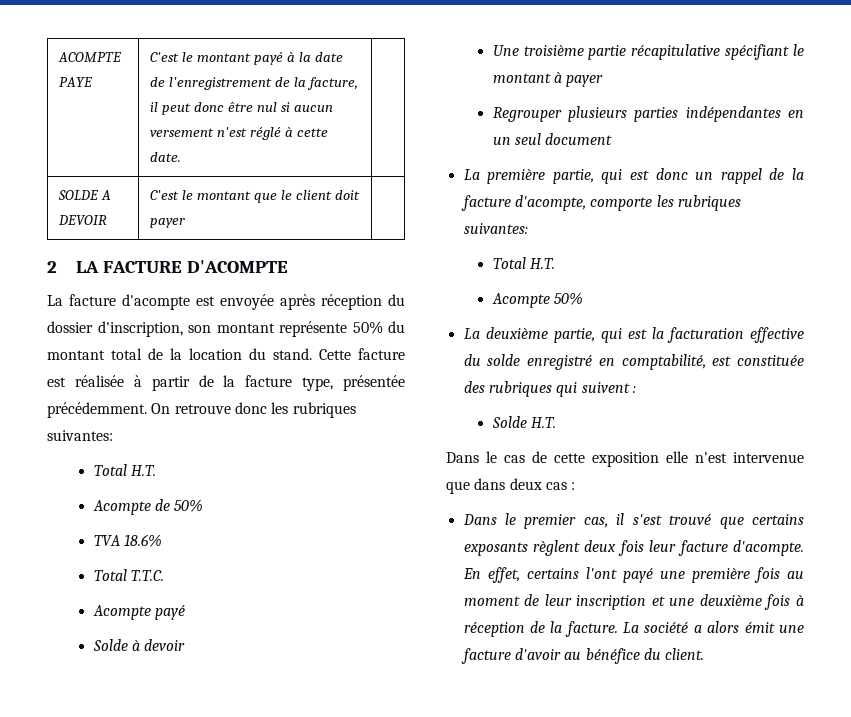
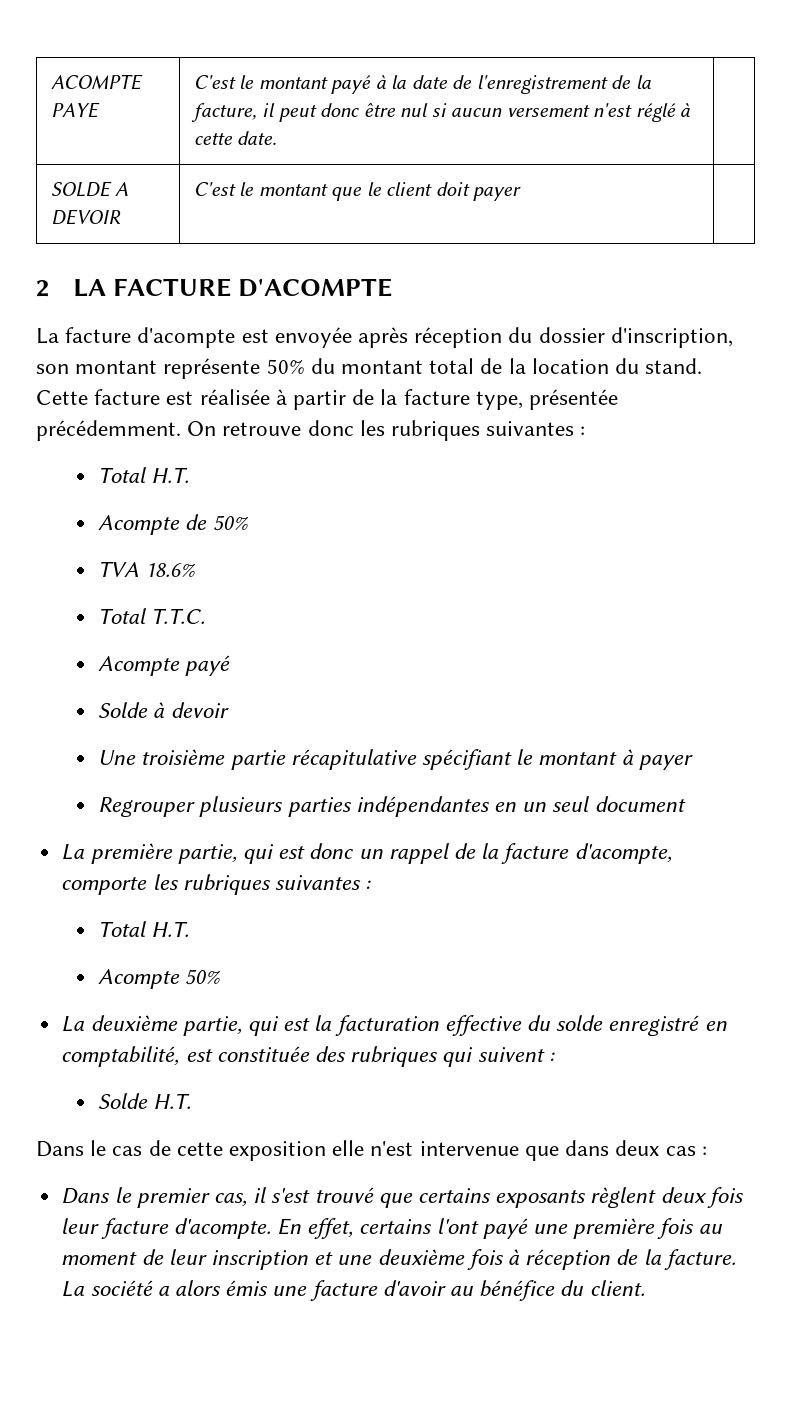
- On retrouve donc les rubriques suivantes:
+ On retrouve donc les rubriques suivantes :
- La première partie, qui est donc un rappel de la facture d'acompte, comporte les rubriques suivantes:
+ La première partie, qui est donc un rappel de la facture d'acompte, comporte les rubriques suivantes :
- La société a alors émit une facture d'avoir au bénéfice du client.
+ La société a alors émis une facture d'avoir au bénéfice du client.

